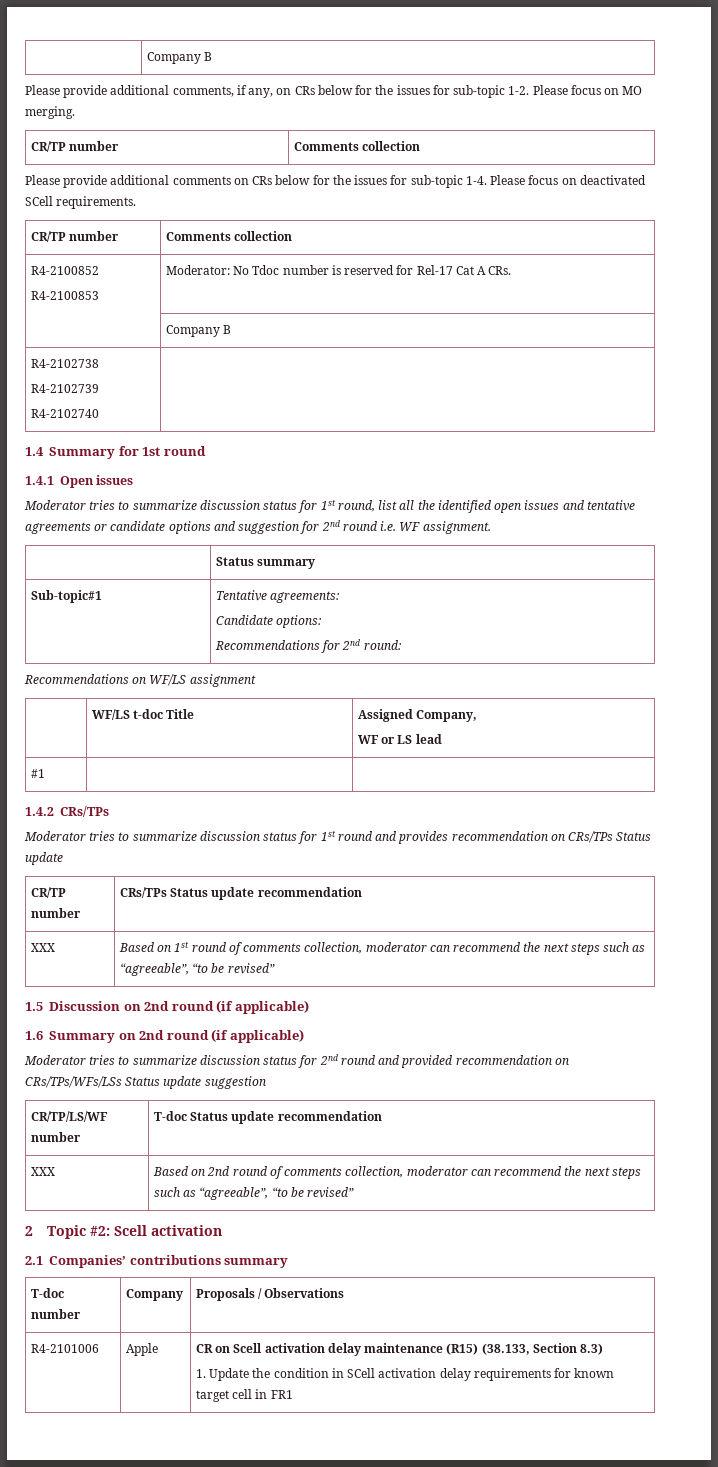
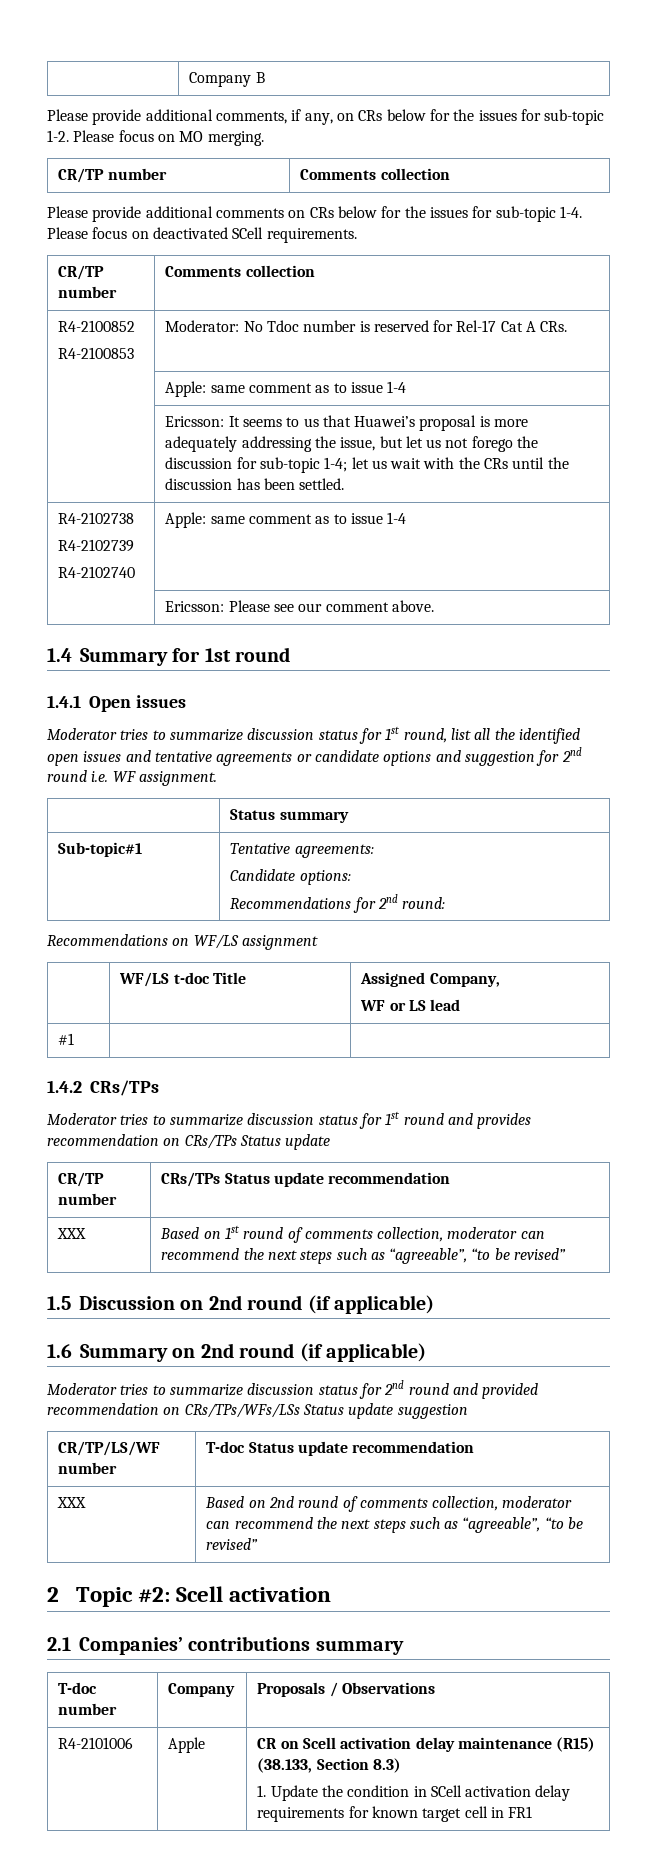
  R4-2100852
  R4-2100853 | Moderator: No Tdoc number is reserved for Rel-17 Cat A CRs.
- | Company B
+ | Apple: same comment as to issue 1-4
+ | Ericsson: It seems to us that Huawei’s proposal is more adequately addressing the issue, but let us not forego the discussion for sub-topic 1-4; let us wait with the CRs until the discussion has been settled.
  R4-2102738
  R4-2102739
- R4-2102740 |
+ R4-2102740 | Apple: same comment as to issue 1-4
+ | Ericsson: Please see our comment above.

